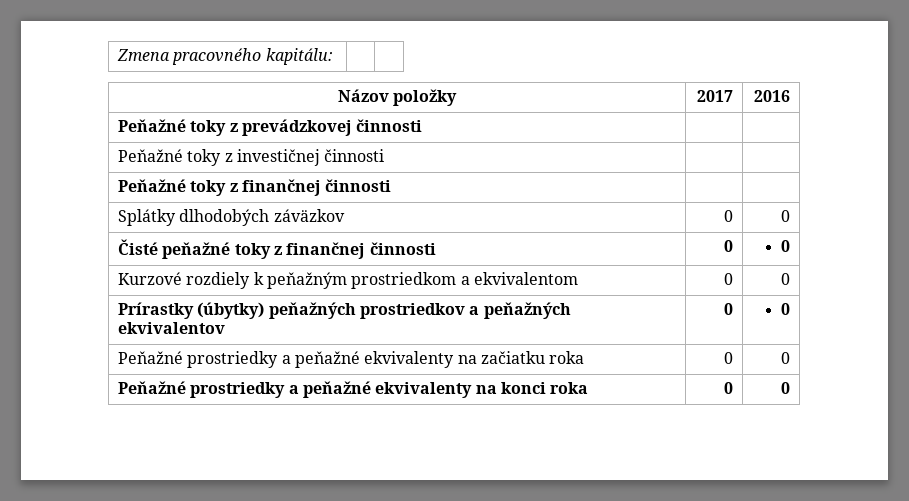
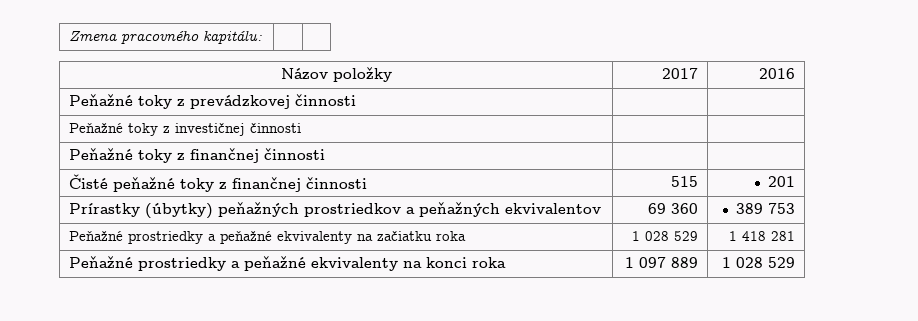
- Splátky dlhodobých záväzkov | 0 | 0
- Čisté peňažné toky z finančnej činnosti | 0 | 0
- Kurzové rozdiely k peňažným prostriedkom a ekvivalentom | 0 | 0
+ Čisté peňažné toky z finančnej činnosti | 515 | 201
- Prírastky (úbytky) peňažných prostriedkov a peňažných ekvivalentov | 0 | 0
+ Prírastky (úbytky) peňažných prostriedkov a peňažných ekvivalentov | 69 360 | 389 753
- Peňažné prostriedky a peňažné ekvivalenty na začiatku roka | 0 | 0
+ Peňažné prostriedky a peňažné ekvivalenty na začiatku roka | 1 028 529 | 1 418 281
- Peňažné prostriedky a peňažné ekvivalenty na konci roka | 0 | 0
+ Peňažné prostriedky a peňažné ekvivalenty na konci roka | 1 097 889 | 1 028 529

